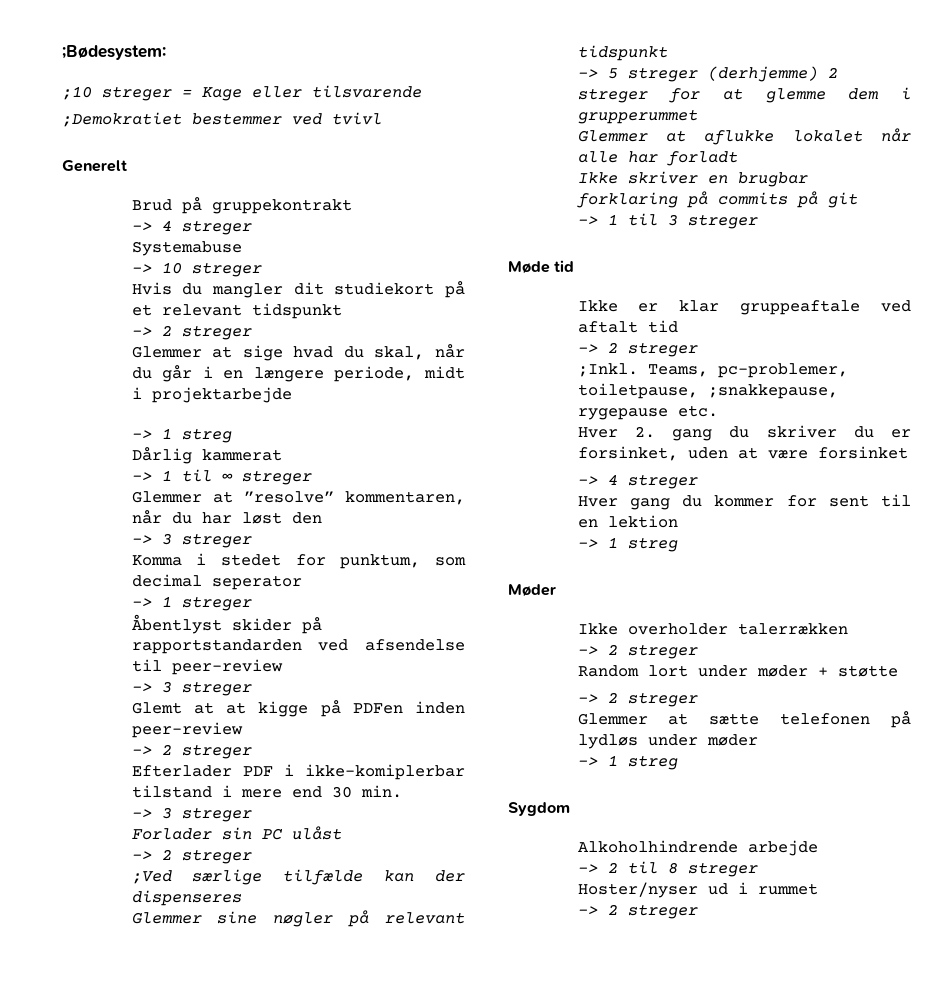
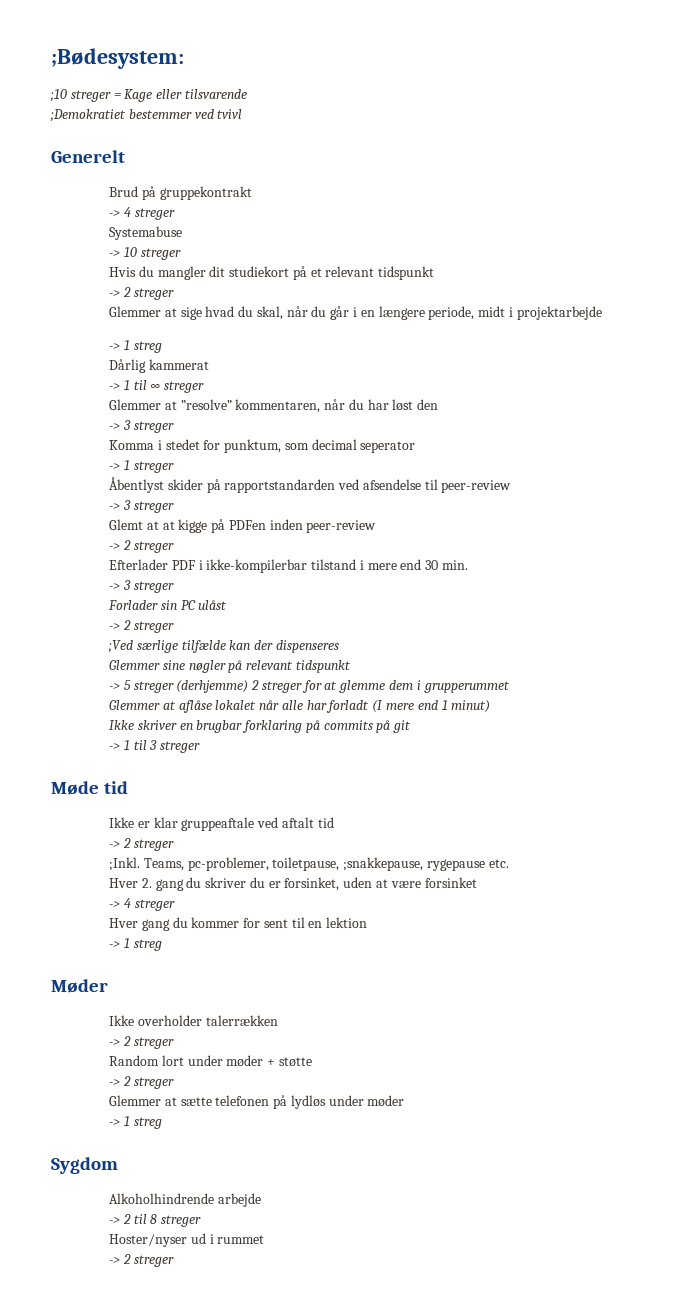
- Efterlader PDF i ikke-komiplerbar tilstand i mere end 30 min.
+ Efterlader PDF i ikke-kompilerbar tilstand i mere end 30 min.
- Glemmer at aflukke lokalet når alle har forladt
+ Glemmer at aflåse lokalet når alle har forladt (I mere end 1 minut)

